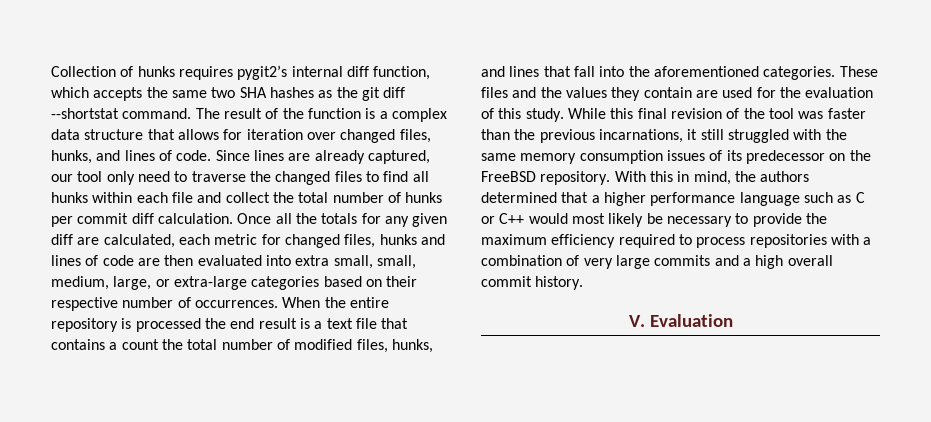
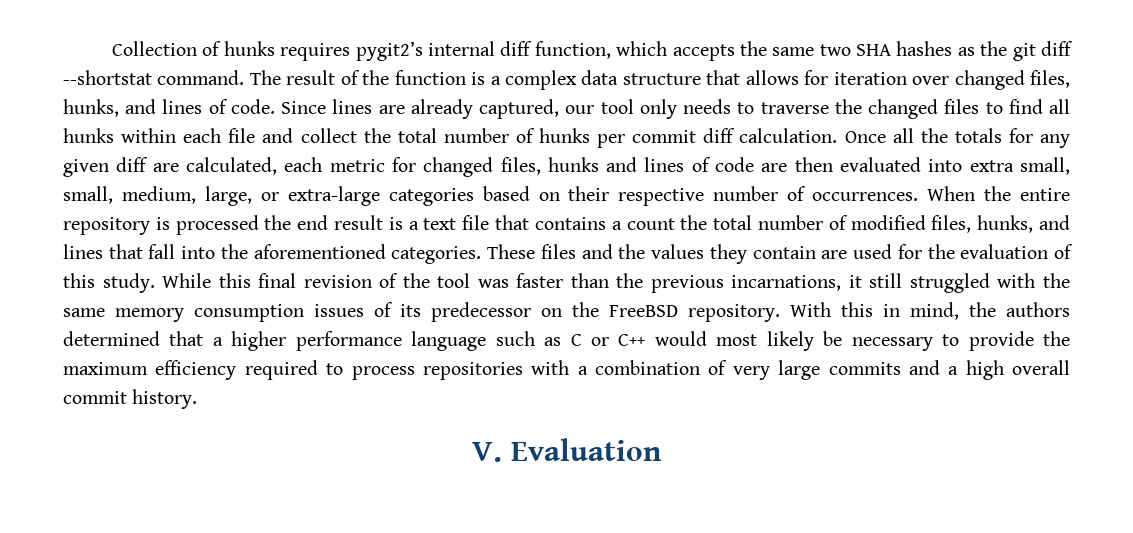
- Since lines are already captured, our tool only need to traverse the changed files to find all hunks within each file and collect the total number of hunks per commit diff calculation.
+ Since lines are already captured, our tool only needs to traverse the changed files to find all hunks within each file and collect the total number of hunks per commit diff calculation.

